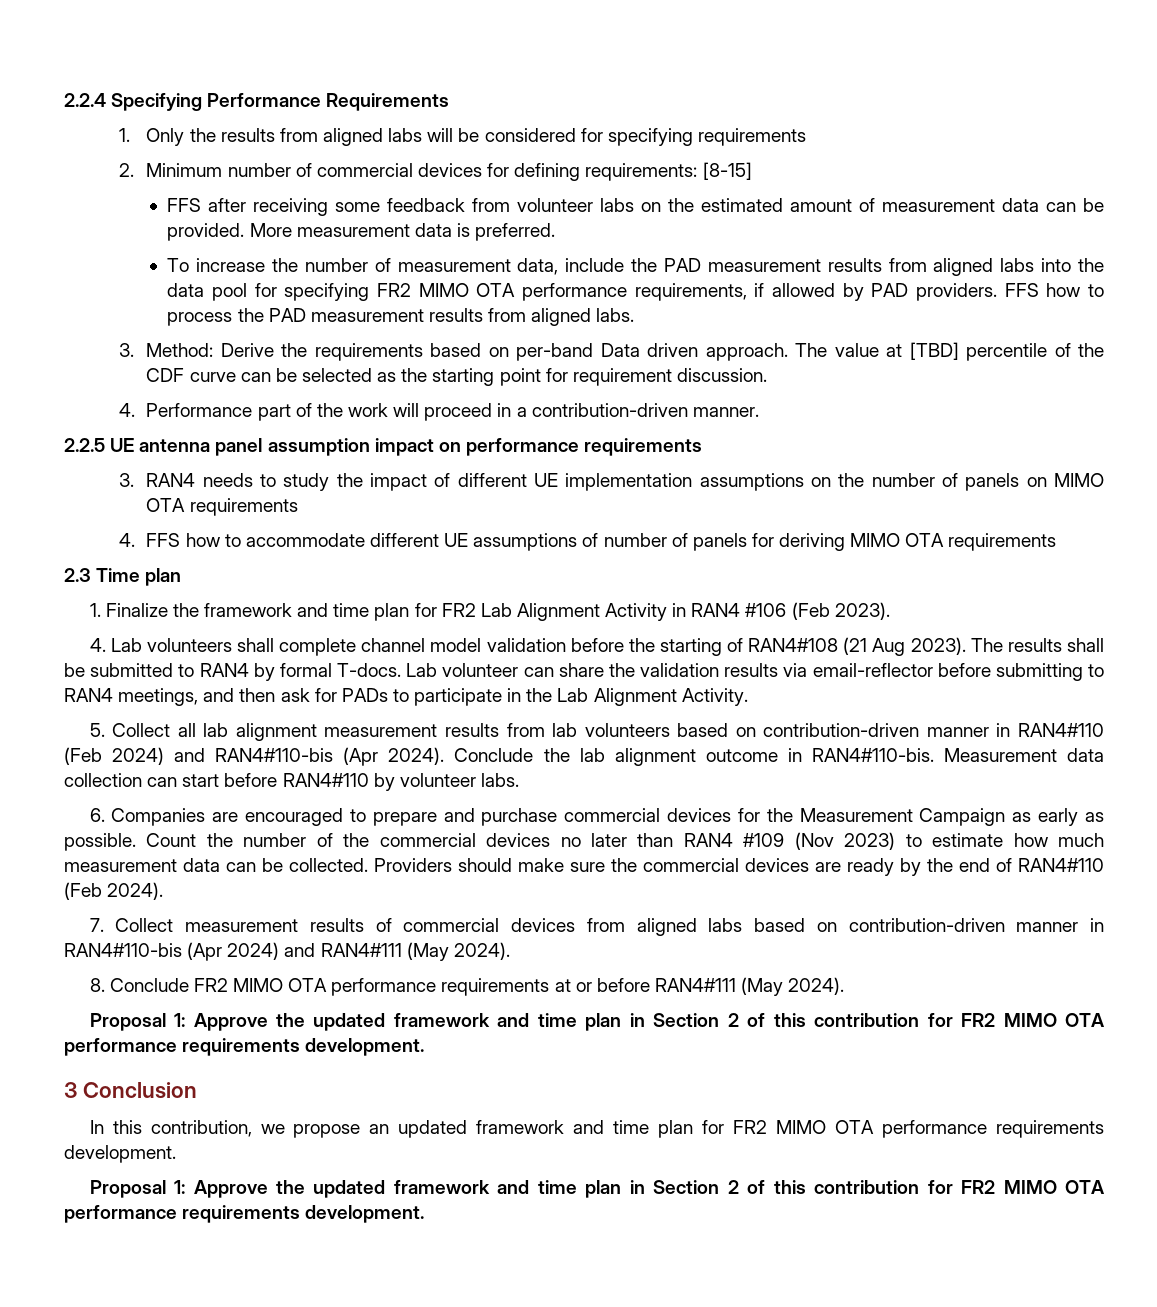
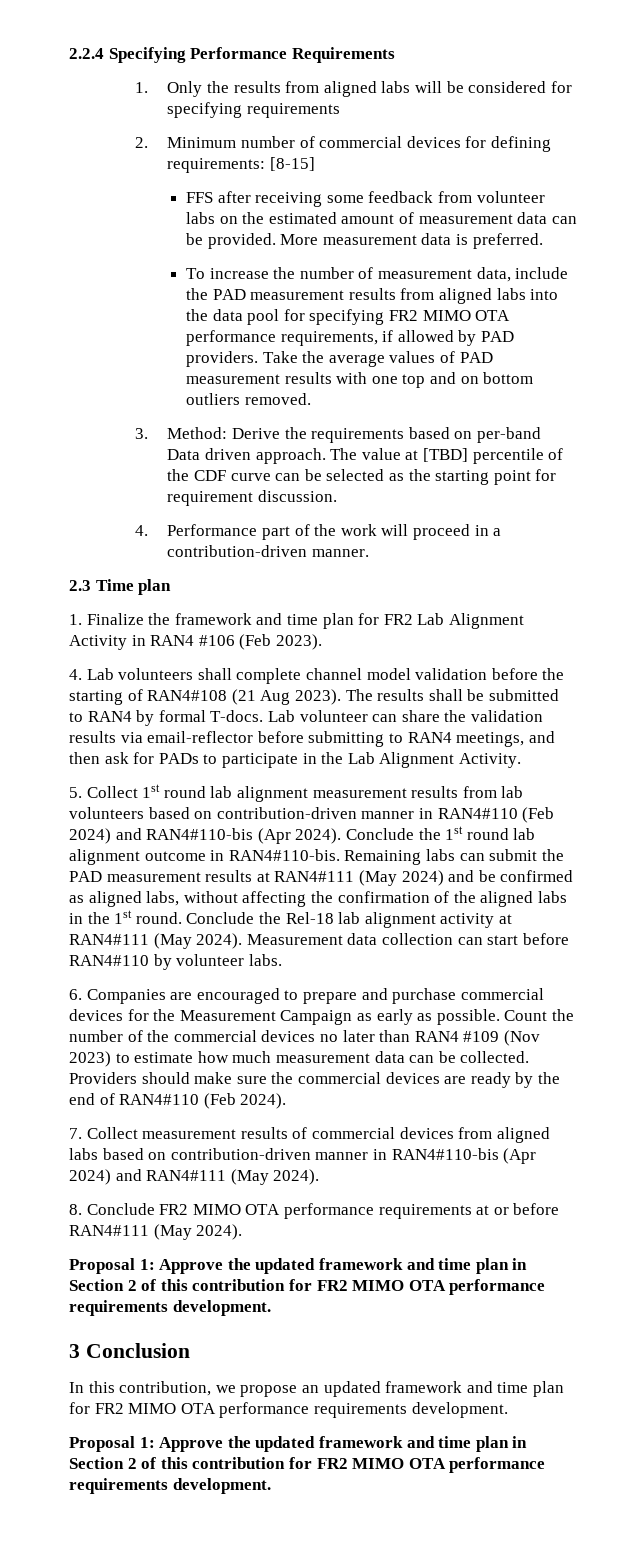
- FFS how to process the PAD measurement results from aligned labs.
+ Take the average values of PAD measurement results with one top and on bottom outliers removed.
- 2.2.5 UE antenna panel assumption impact on performance requirements
- 3. RAN4 needs to study the impact of different UE implementation assumptions on the number of panels on MIMO OTA requirements
- 4. FFS how to accommodate different UE assumptions of number of panels for deriving MIMO OTA requirements
- 5. Collect all lab alignment measurement results from lab volunteers based on contribution-driven manner in RAN4#110 (Feb 2024) and RAN4#110-bis (Apr 2024).
+ 5. Collect 1st round lab alignment measurement results from lab volunteers based on contribution-driven manner in RAN4#110 (Feb 2024) and RAN4#110-bis (Apr 2024).
- Conclude the lab alignment outcome in RAN4#110-bis.
+ Conclude the 1st round lab alignment outcome in RAN4#110-bis.
+ Remaining labs can submit the PAD measurement results at RAN4#111 (May 2024) and be confirmed as aligned labs, without affecting the confirmation of the aligned labs in the 1st round. Conclude the Rel-18 lab alignment activity at RAN4#111 (May 2024).

